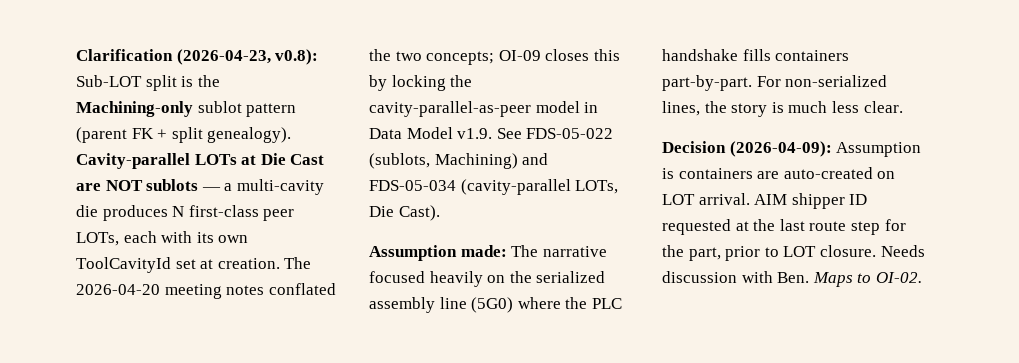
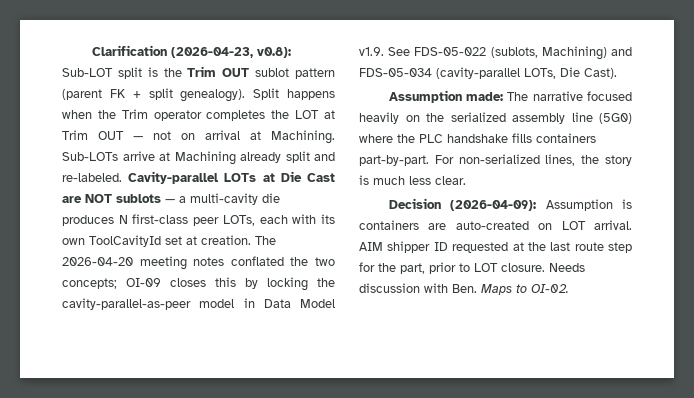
- Clarification (2026-04-23, v0.8): Sub-LOT split is the Machining-only sublot pattern (parent FK + split genealogy).
+ Clarification (2026-04-23, v0.8): Sub-LOT split is the Trim OUT sublot pattern (parent FK + split genealogy).
+ Split happens when the Trim operator completes the LOT at Trim OUT — not on arrival at Machining. Sub-LOTs arrive at Machining already split and re-labeled.

